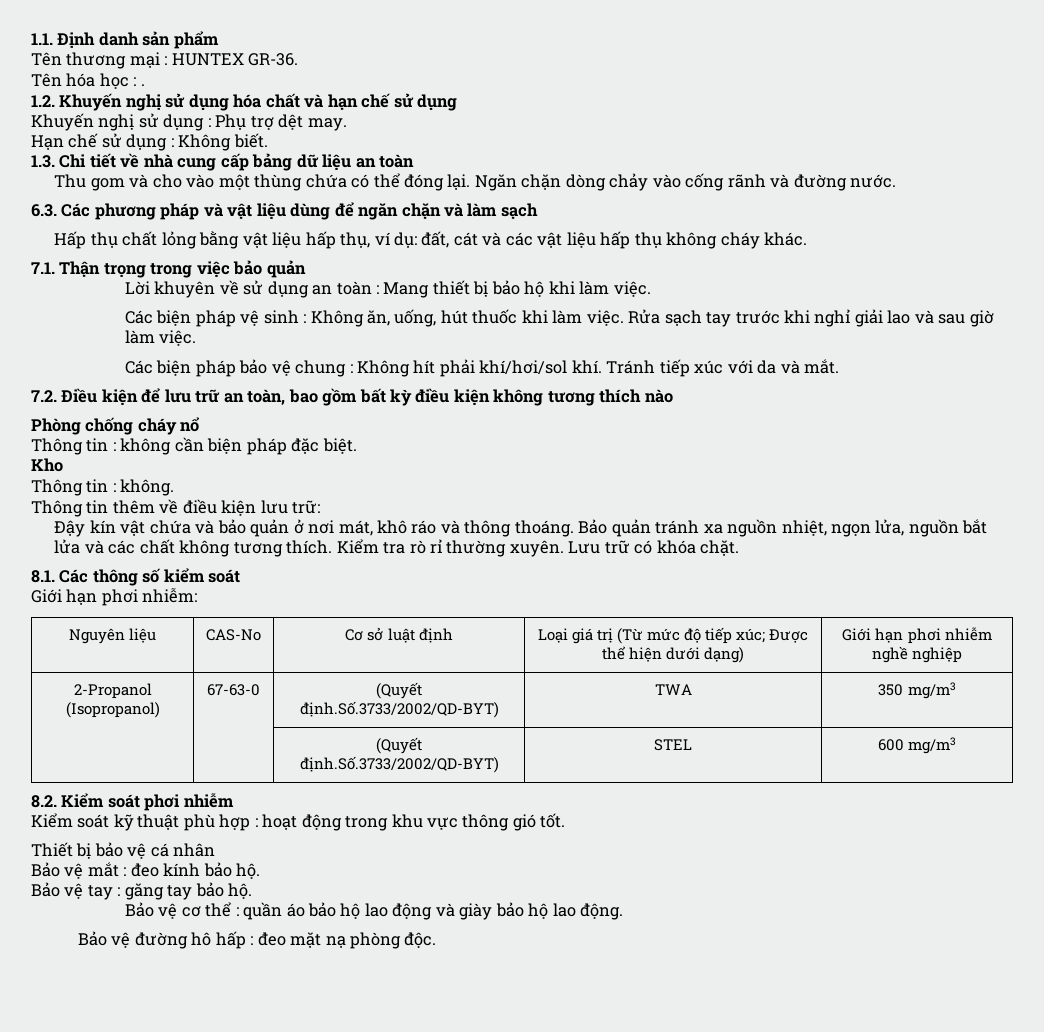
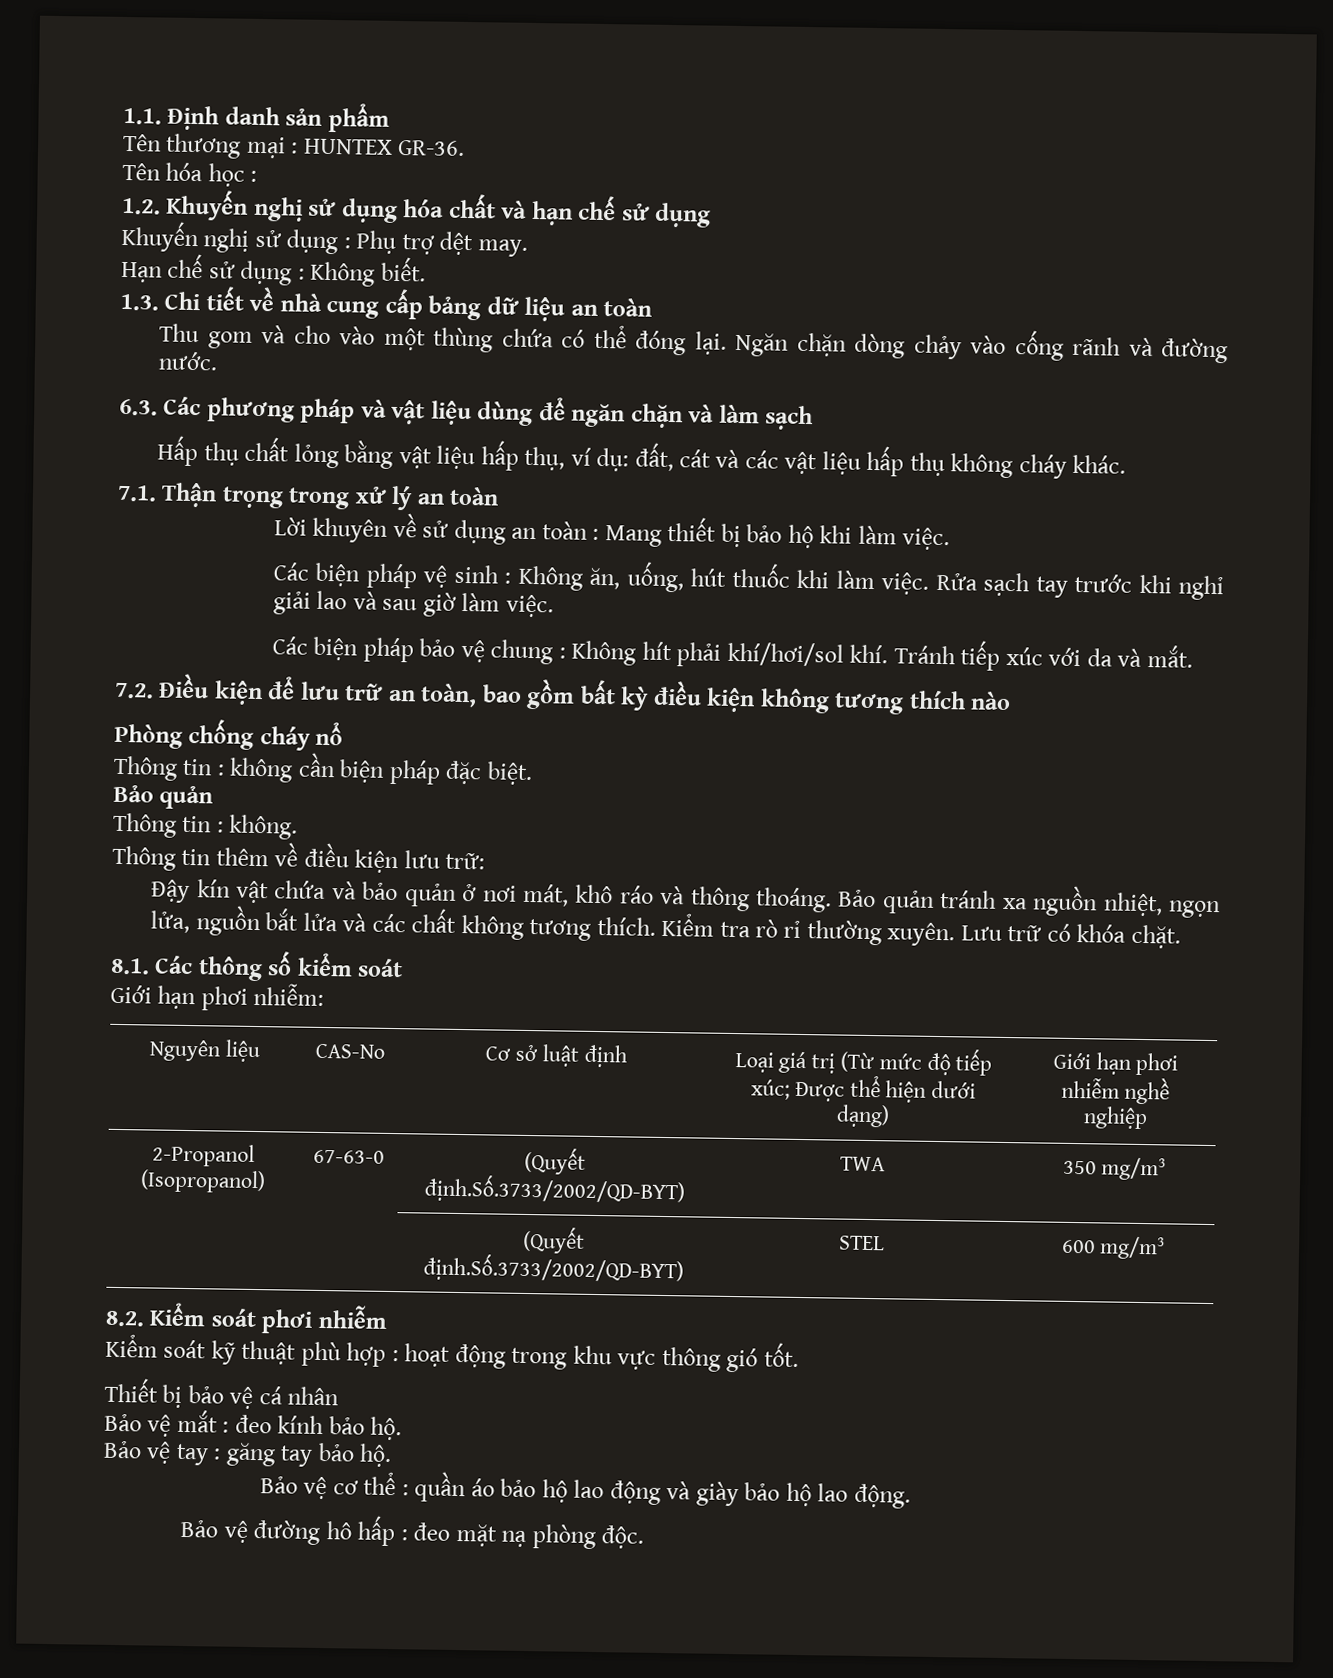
- Tên hóa học : .
+ Tên hóa học :
- 7.1. Thận trọng trong việc bảo quản
+ 7.1. Thận trọng trong xử lý an toàn
  Thông tin : không cần biện pháp đặc biệt.
- Kho
+ Bảo quản

